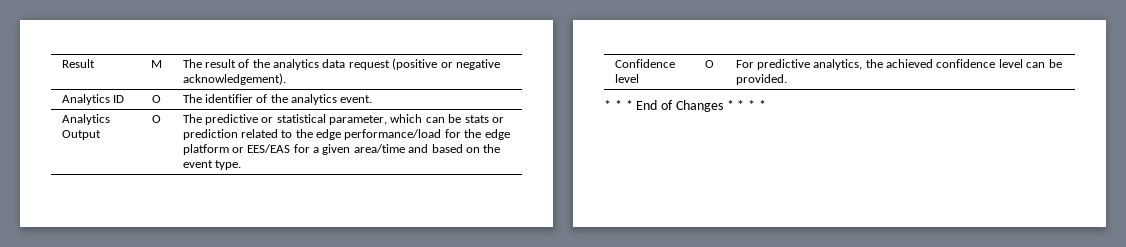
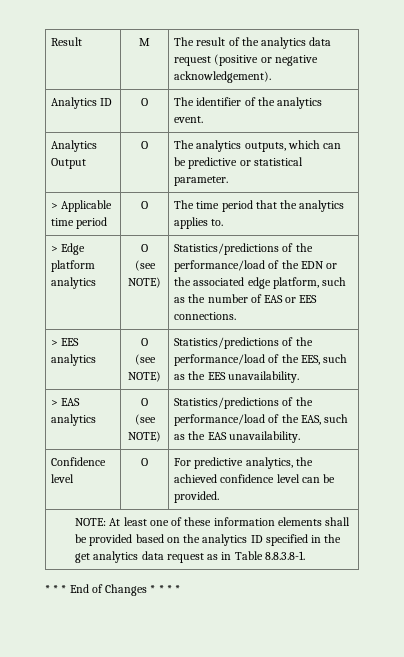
- Analytics Output | O | The predictive or statistical parameter, which can be stats or prediction related to the edge performance/load for the edge platform or EES/EAS for a given area/time and based on the event type.
+ Analytics Output | O | The analytics outputs, which can be predictive or statistical parameter.
+ > Applicable time period | O | The time period that the analytics applies to.
+ > Edge platform analytics | O
+ (see NOTE) | Statistics/predictions of the performance/load of the EDN or the associated edge platform, such as the number of EAS or EES connections.
+ > EES analytics | O
+ (see NOTE) | Statistics/predictions of the performance/load of the EES, such as the EES unavailability.
+ > EAS analytics | O
+ (see NOTE) | Statistics/predictions of the performance/load of the EAS, such as the EAS unavailability.
+ NOTE: At least one of these information elements shall be provided based on the analytics ID specified in the get analytics data request as in Table 8.8.3.8-1.

